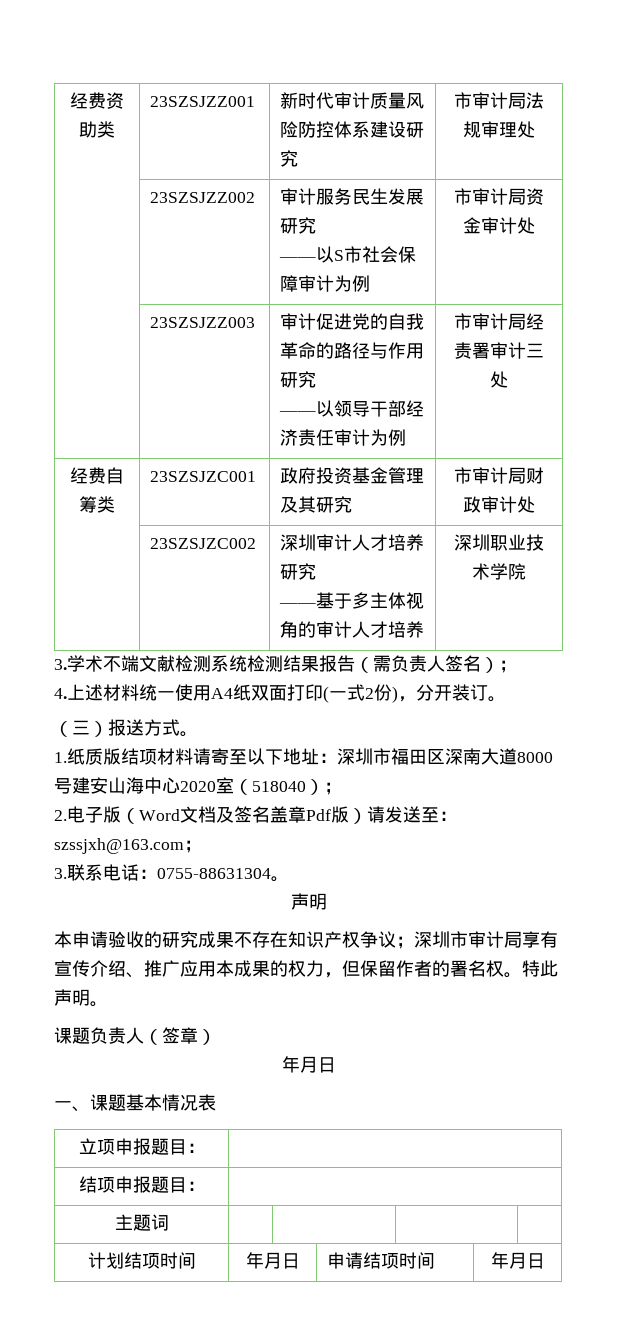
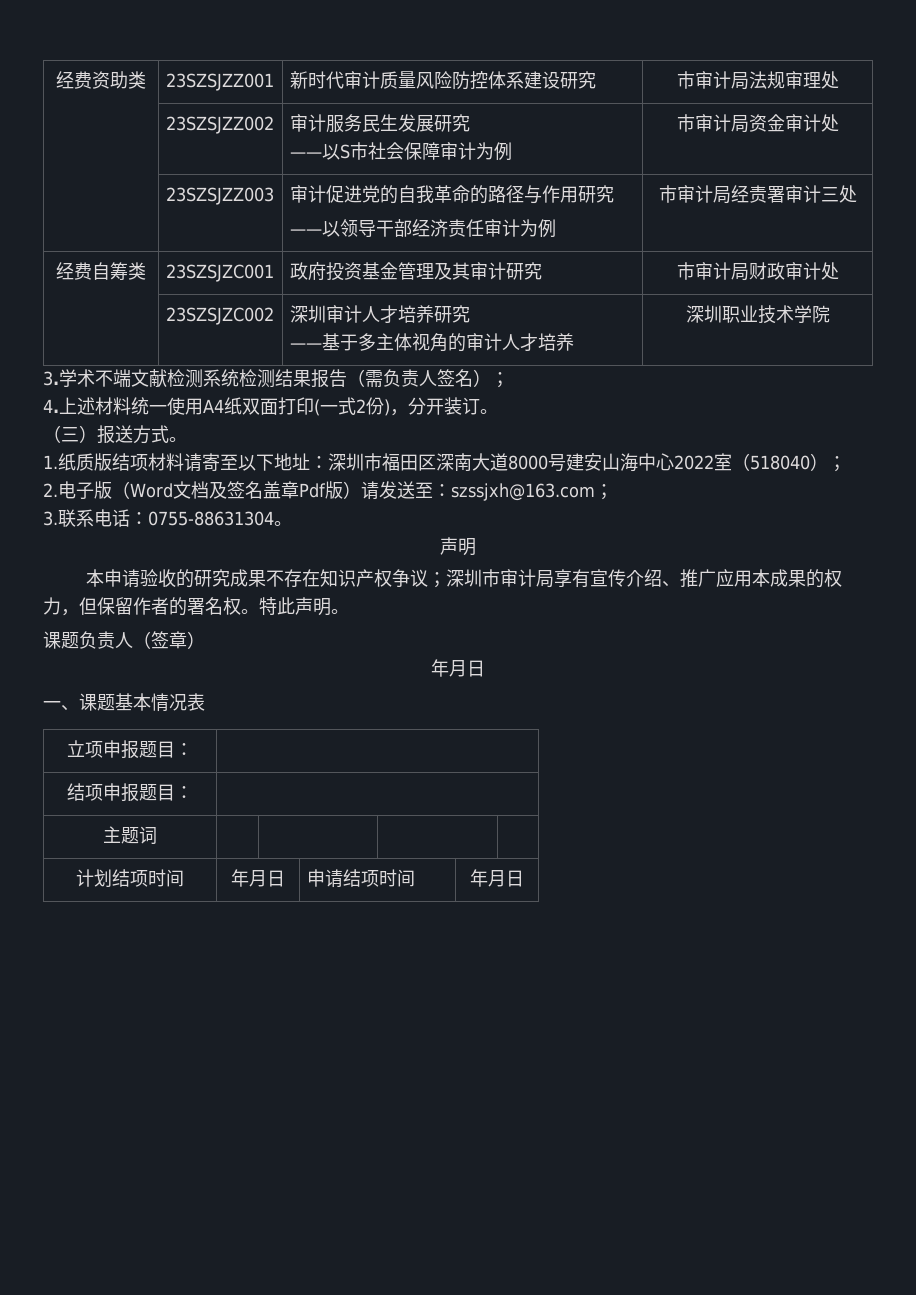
- 经费自筹类 | 23SZSJZC001 | 政府投资基金管理及其研究 | 市审计局财政审计处
+ 经费自筹类 | 23SZSJZC001 | 政府投资基金管理及其审计研究 | 市审计局财政审计处
- 1.纸质版结项材料请寄至以下地址：深圳市福田区深南大道8000号建安山海中心2020室（518040）；
+ 1.纸质版结项材料请寄至以下地址：深圳市福田区深南大道8000号建安山海中心2022室（518040）；

